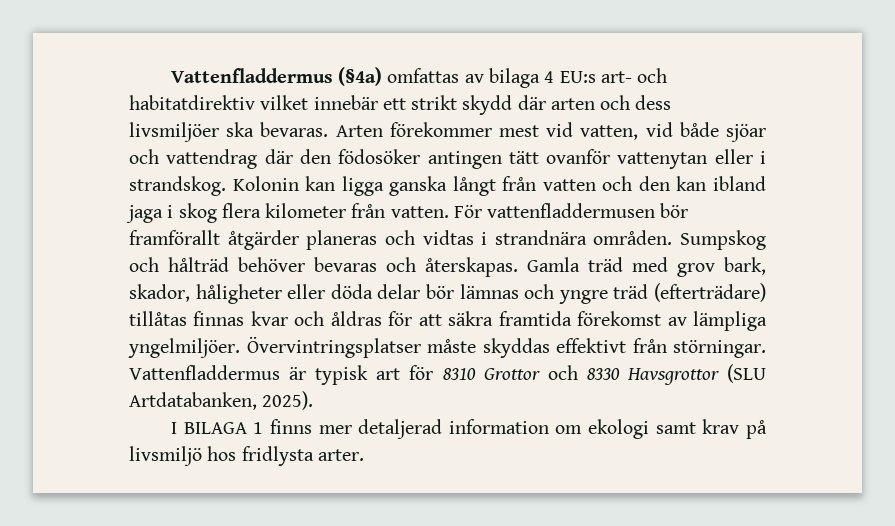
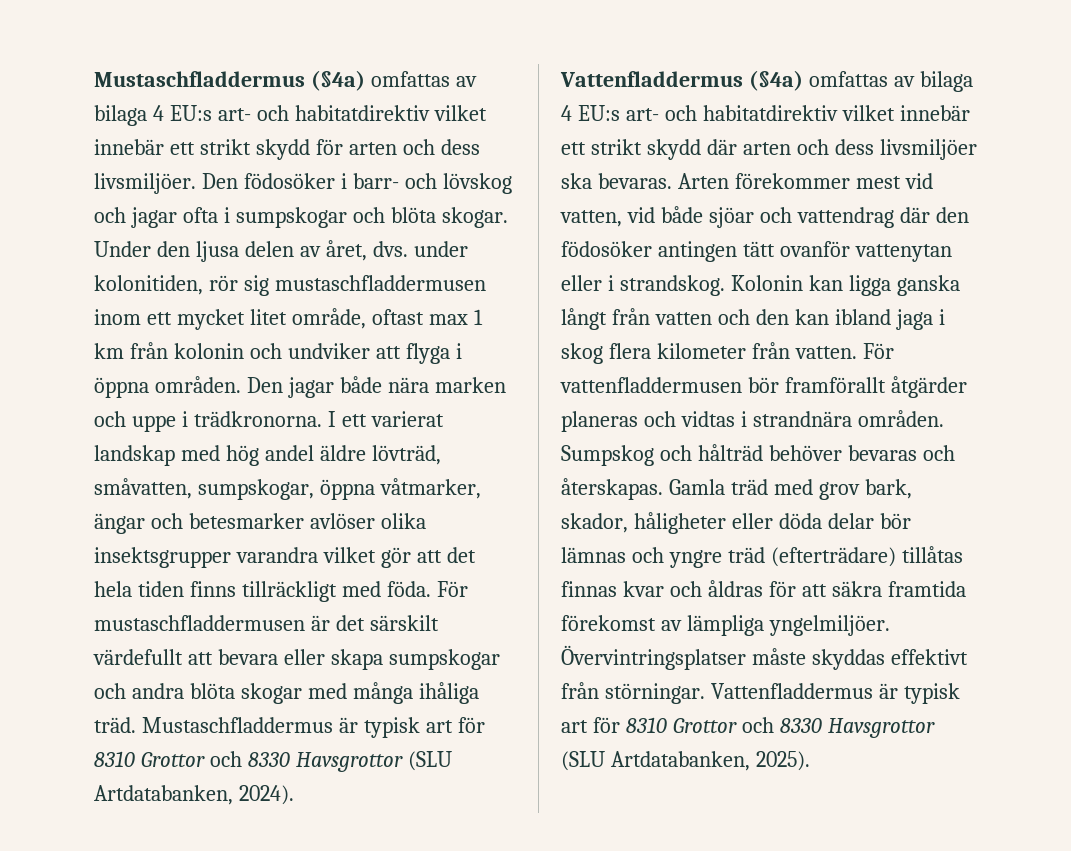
+ Mustaschfladdermus (§4a) omfattas av bilaga 4 EU:s art- och habitatdirektiv vilket innebär ett strikt skydd för arten och dess livsmiljöer. Den födosöker i barr- och lövskog och jagar ofta i sumpskogar och blöta skogar. Under den ljusa delen av året, dvs. under kolonitiden, rör sig mustaschfladdermusen inom ett mycket litet område, oftast max 1 km från kolonin och undviker att flyga i öppna områden. Den jagar både nära marken och uppe i trädkronorna. I ett varierat landskap med hög andel äldre lövträd, småvatten, sumpskogar, öppna våtmarker, ängar och betesmarker avlöser olika insektsgrupper varandra vilket gör att det hela tiden finns tillräckligt med föda. För mustaschfladdermusen är det särskilt värdefullt att bevara eller skapa sumpskogar och andra blöta skogar med många ihåliga träd. Mustaschfladdermus är typisk art för 8310 Grottor och 8330 Havsgrottor (SLU Artdatabanken, 2024).
- I BILAGA 1 finns mer detaljerad information om ekologi samt krav på livsmiljö hos fridlysta arter.

